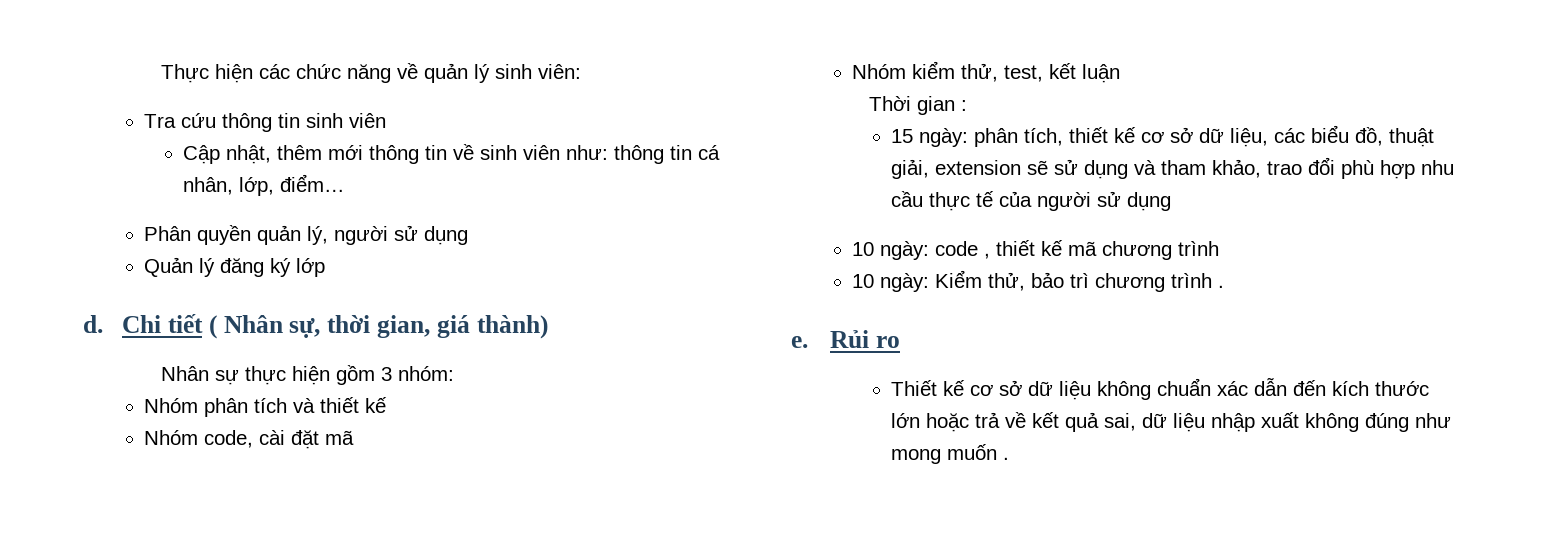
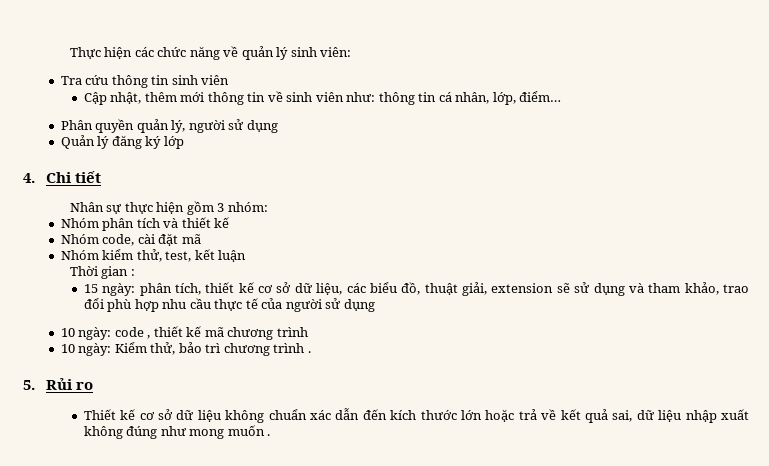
- d. Chi tiết ( Nhân sự, thời gian, giá thành)
+ 4. Chi tiết
- e. Rủi ro
+ 5. Rủi ro

